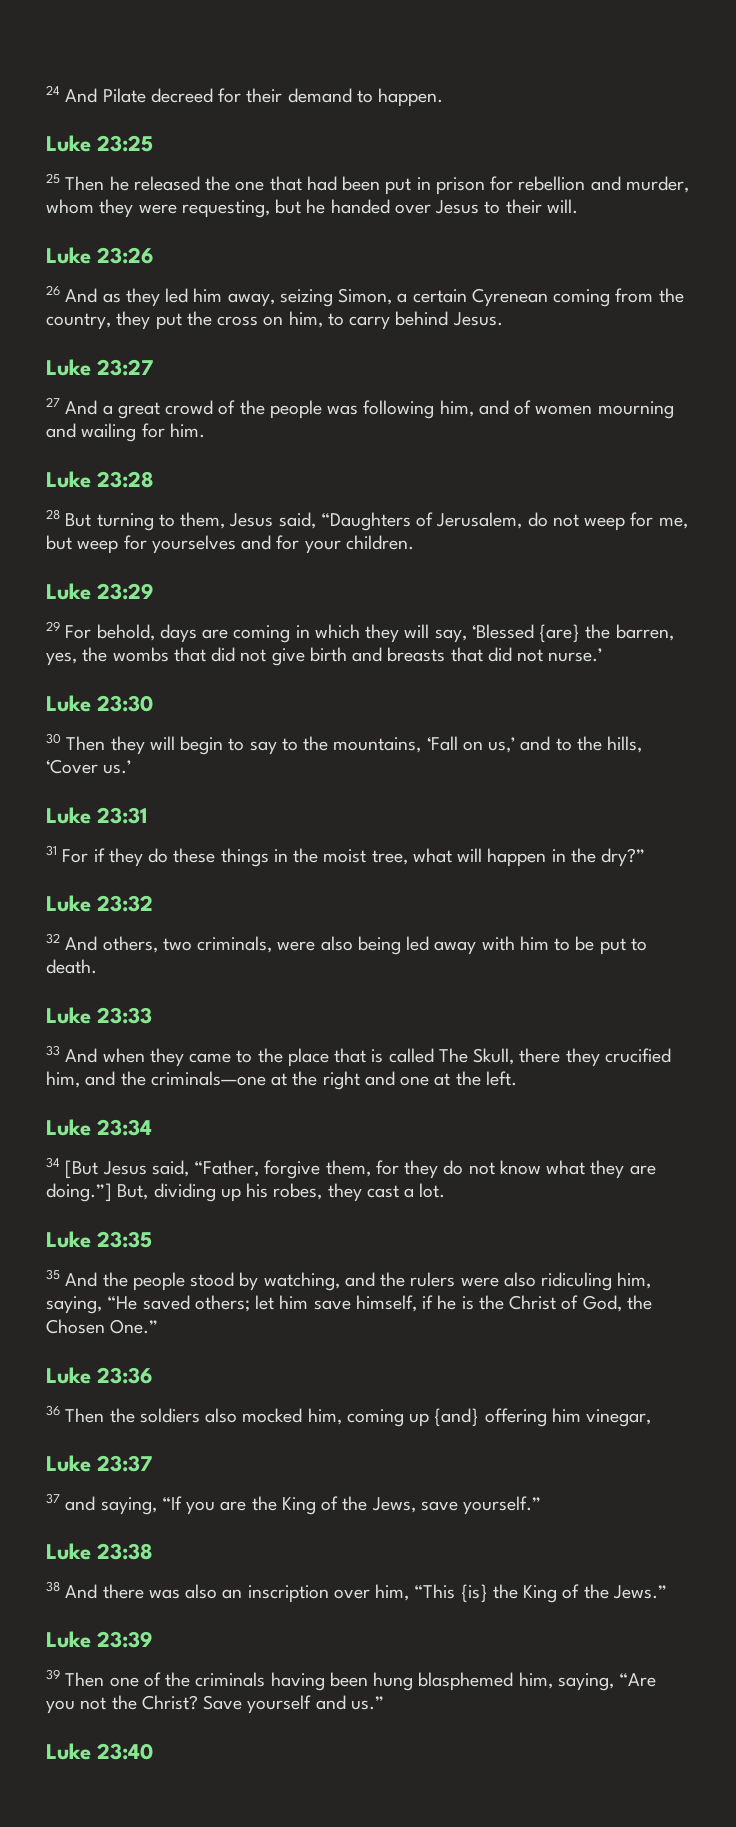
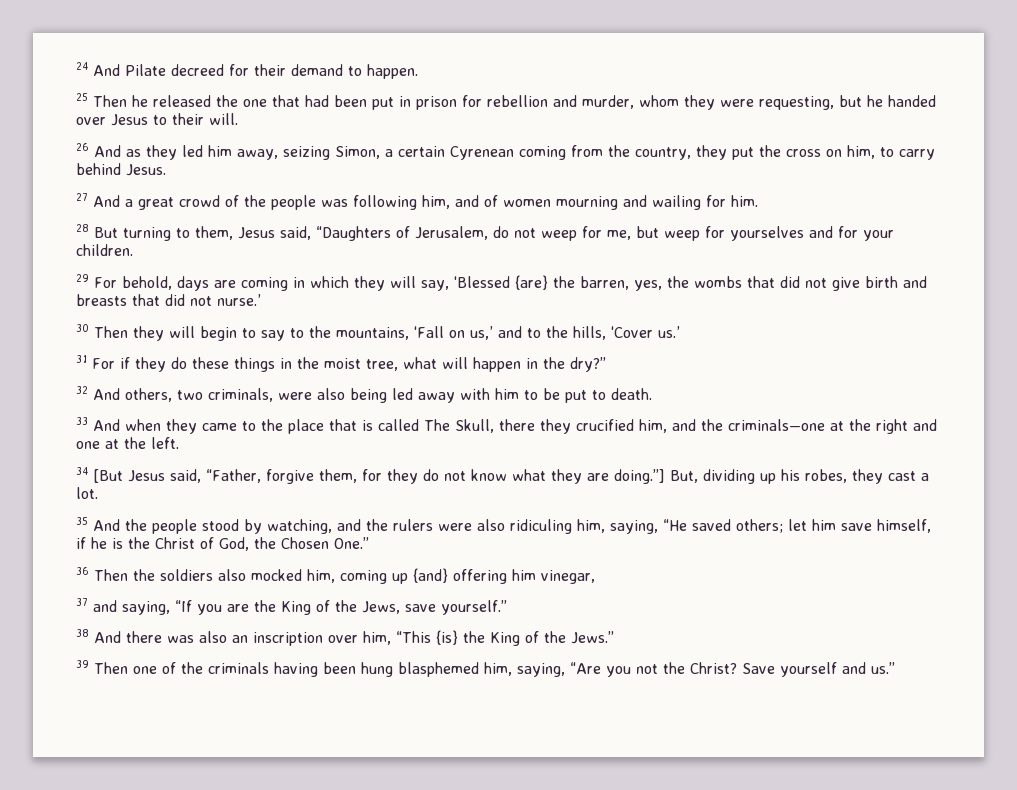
- Luke 23:25
- Luke 23:26
- Luke 23:27
- Luke 23:28
- Luke 23:29
- Luke 23:30
- Luke 23:31
- Luke 23:32
- Luke 23:33
- Luke 23:34
- Luke 23:35
- Luke 23:36
- Luke 23:37
- Luke 23:38
- Luke 23:39
- Luke 23:40

